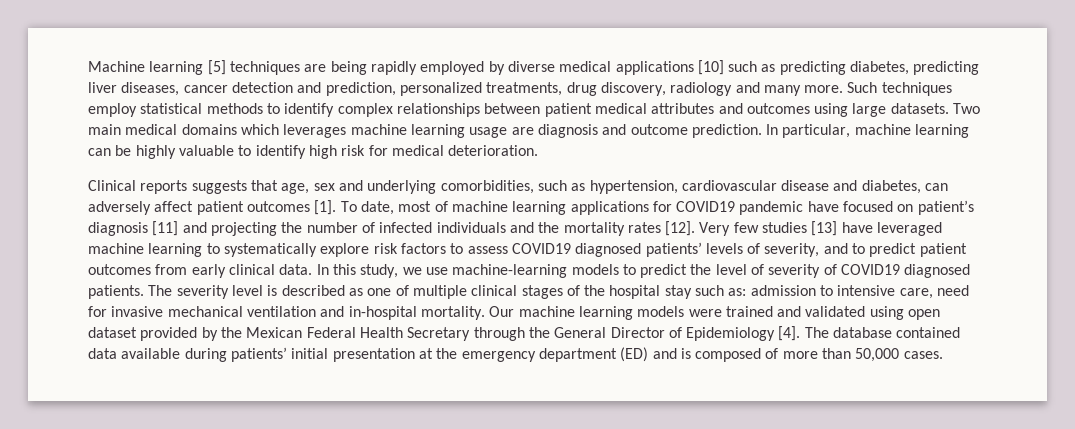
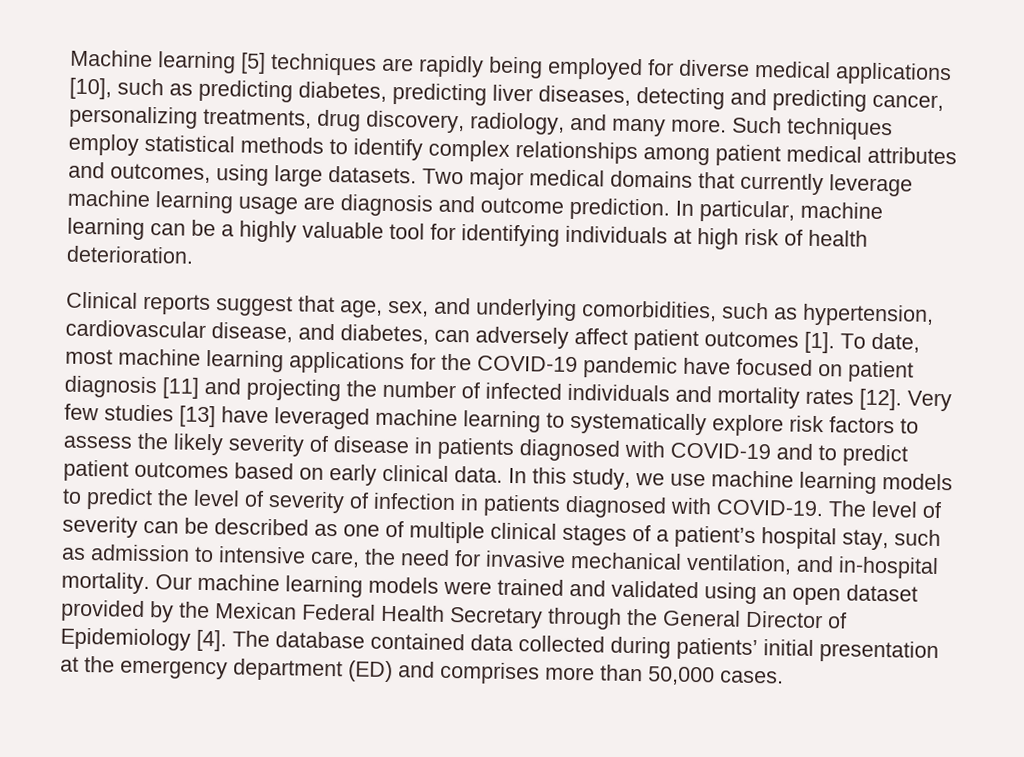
- Machine learning [5] techniques are being rapidly employed by diverse medical applications [10] such as predicting diabetes, predicting liver diseases, cancer detection and prediction, personalized treatments, drug discovery, radiology and many more.
+ Machine learning [5] techniques are rapidly being employed for diverse medical applications [10], such as predicting diabetes, predicting liver diseases, detecting and predicting cancer, personalizing treatments, drug discovery, radiology, and many more.
- Such techniques employ statistical methods to identify complex relationships between patient medical attributes and outcomes using large datasets.
+ Such techniques employ statistical methods to identify complex relationships among patient medical attributes and outcomes, using large datasets.
- Two main medical domains which leverages machine learning usage are diagnosis and outcome prediction.
+ Two major medical domains that currently leverage machine learning usage are diagnosis and outcome prediction.
- In particular, machine learning can be highly valuable to identify high risk for medical deterioration.
+ In particular, machine learning can be a highly valuable tool for identifying individuals at high risk of health deterioration.
- Clinical reports suggests that age, sex and underlying comorbidities, such as hypertension, cardiovascular disease and diabetes, can adversely affect patient outcomes [1].
+ Clinical reports suggest that age, sex, and underlying comorbidities, such as hypertension, cardiovascular disease, and diabetes, can adversely affect patient outcomes [1].
- To date, most of machine learning applications for COVID19 pandemic have focused on patient’s diagnosis [11] and projecting the number of infected individuals and the mortality rates [12].
+ To date, most machine learning applications for the COVID-19 pandemic have focused on patient diagnosis [11] and projecting the number of infected individuals and mortality rates [12].
- Very few studies [13] have leveraged machine learning to systematically explore risk factors to assess COVID19 diagnosed patients’ levels of severity, and to predict patient outcomes from early clinical data.
+ Very few studies [13] have leveraged machine learning to systematically explore risk factors to assess the likely severity of disease in patients diagnosed with COVID-19 and to predict patient outcomes based on early clinical data.
- In this study, we use machine-learning models to predict the level of severity of COVID19 diagnosed patients. The severity level is described as one of multiple clinical stages of the hospital stay such as: admission to intensive care, need for invasive mechanical ventilation and in-hospital mortality.
+ In this study, we use machine learning models to predict the level of severity of infection in patients diagnosed with COVID-19. The level of severity can be described as one of multiple clinical stages of a patient’s hospital stay, such as admission to intensive care, the need for invasive mechanical ventilation, and in-hospital mortality.
- Our machine learning models were trained and validated using open dataset provided by the Mexican Federal Health Secretary through the General Director of Epidemiology [4].
+ Our machine learning models were trained and validated using an open dataset provided by the Mexican Federal Health Secretary through the General Director of Epidemiology [4].
- The database contained data available during patients’ initial presentation at the emergency department (ED) and is composed of more than 50,000 cases.
+ The database contained data collected during patients’ initial presentation at the emergency department (ED) and comprises more than 50,000 cases.

